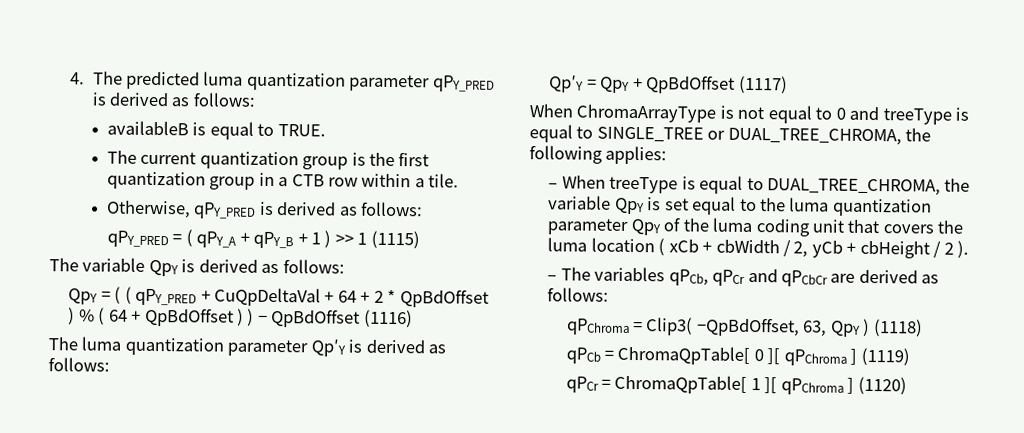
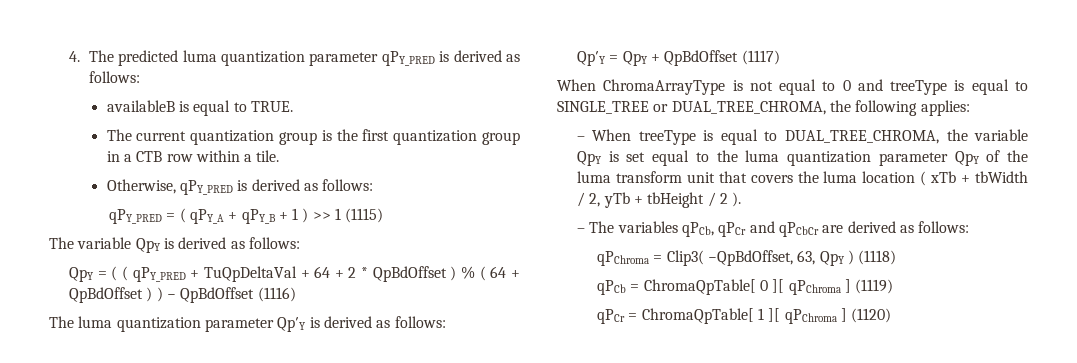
- QpY = ( ( qPY_PRED + CuQpDeltaVal + 64 + 2 * QpBdOffset ) % ( 64 + QpBdOffset ) ) − QpBdOffset (1116)
+ QpY = ( ( qPY_PRED + TuQpDeltaVal + 64 + 2 * QpBdOffset ) % ( 64 + QpBdOffset ) ) − QpBdOffset (1116)
- – When treeType is equal to DUAL_TREE_CHROMA, the variable QpY is set equal to the luma quantization parameter QpY of the luma coding unit that covers the luma location ( xCb + cbWidth / 2, yCb + cbHeight / 2 ).
+ – When treeType is equal to DUAL_TREE_CHROMA, the variable QpY is set equal to the luma quantization parameter QpY of the luma transform unit that covers the luma location ( xTb + tbWidth / 2, yTb + tbHeight / 2 ).

